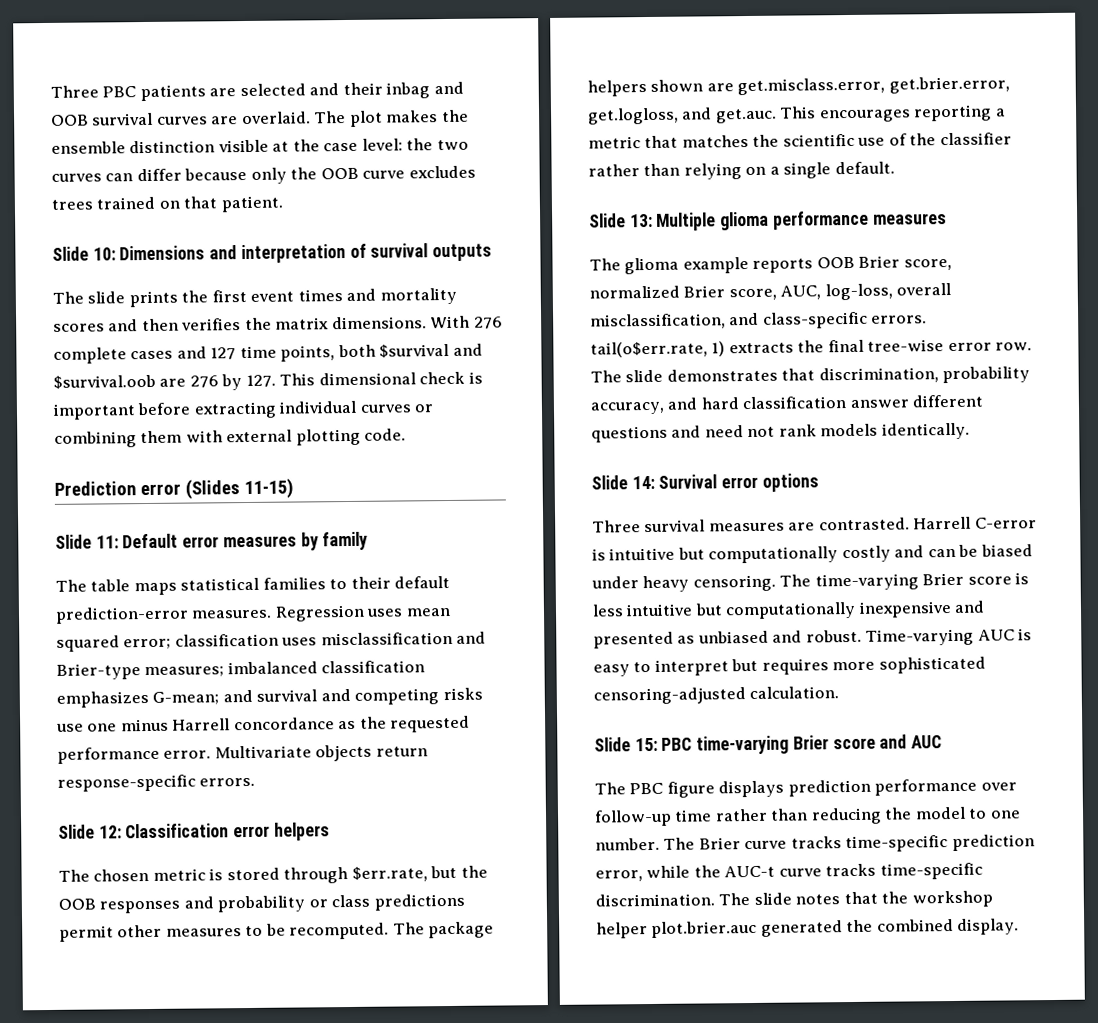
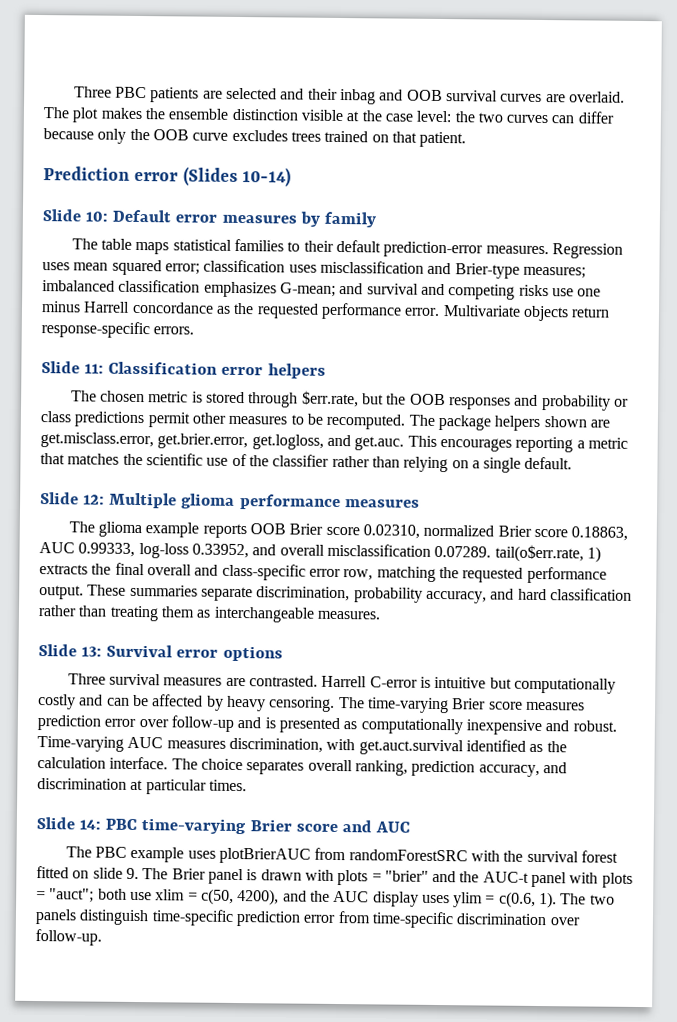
- Slide 10: Dimensions and interpretation of survival outputs
- The slide prints the first event times and mortality scores and then verifies the matrix dimensions. With 276 complete cases and 127 time points, both $survival and $survival.oob are 276 by 127. This dimensional check is important before extracting individual curves or combining them with external plotting code.
- Prediction error (Slides 11-15)
- Slide 11: Default error measures by family
+ Prediction error (Slides 10-14)
+ Slide 10: Default error measures by family
- Slide 12: Classification error helpers
+ Slide 11: Classification error helpers
- Slide 13: Multiple glioma performance measures
+ Slide 12: Multiple glioma performance measures
- The glioma example reports OOB Brier score, normalized Brier score, AUC, log-loss, overall misclassification, and class-specific errors. tail(o$err.rate, 1) extracts the final tree-wise error row. The slide demonstrates that discrimination, probability accuracy, and hard classification answer different questions and need not rank models identically.
- Slide 14: Survival error options
+ The glioma example reports OOB Brier score 0.02310, normalized Brier score 0.18863, AUC 0.99333, log-loss 0.33952, and overall misclassification 0.07289. tail(o$err.rate, 1) extracts the final overall and class-specific error row, matching the requested performance output. These summaries separate discrimination, probability accuracy, and hard classification rather than treating them as interchangeable measures.
+ Slide 13: Survival error options
- Harrell C-error is intuitive but computationally costly and can be biased under heavy censoring.
+ Harrell C-error is intuitive but computationally costly and can be affected by heavy censoring.
- The time-varying Brier score is less intuitive but computationally inexpensive and presented as unbiased and robust. Time-varying AUC is easy to interpret but requires more sophisticated censoring-adjusted calculation.
- Slide 15: PBC time-varying Brier score and AUC
+ The time-varying Brier score measures prediction error over follow-up and is presented as computationally inexpensive and robust. Time-varying AUC measures discrimination, with get.auct.survival identified as the calculation interface. The choice separates overall ranking, prediction accuracy, and discrimination at particular times.
+ Slide 14: PBC time-varying Brier score and AUC
- The PBC figure displays prediction performance over follow-up time rather than reducing the model to one number. The Brier curve tracks time-specific prediction error, while the AUC-t curve tracks time-specific discrimination. The slide notes that the workshop helper plot.brier.auc generated the combined display.
+ The PBC example uses plotBrierAUC from randomForestSRC with the survival forest fitted on slide 9. The Brier panel is drawn with plots = "brier" and the AUC-t panel with plots = "auct"; both use xlim = c(50, 4200), and the AUC display uses ylim = c(0.6, 1). The two panels distinguish time-specific prediction error from time-specific discrimination over follow-up.

